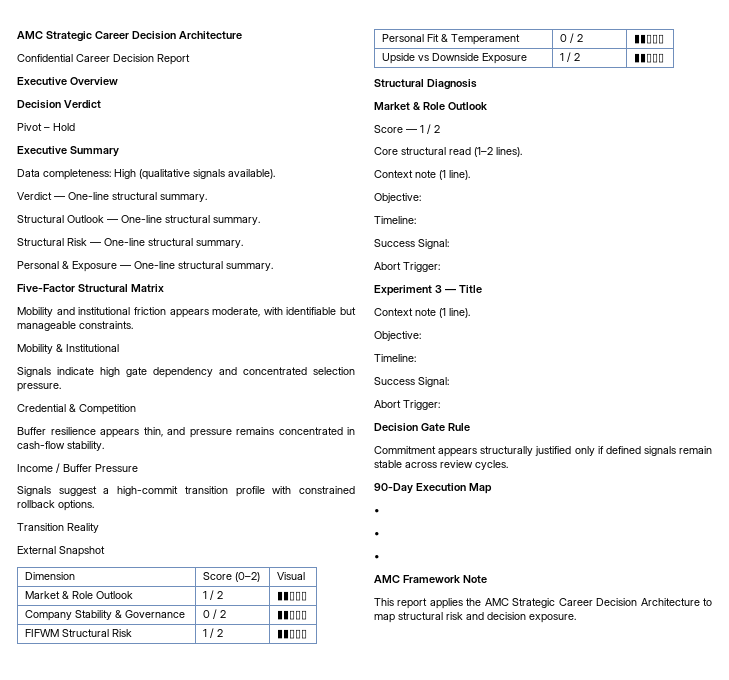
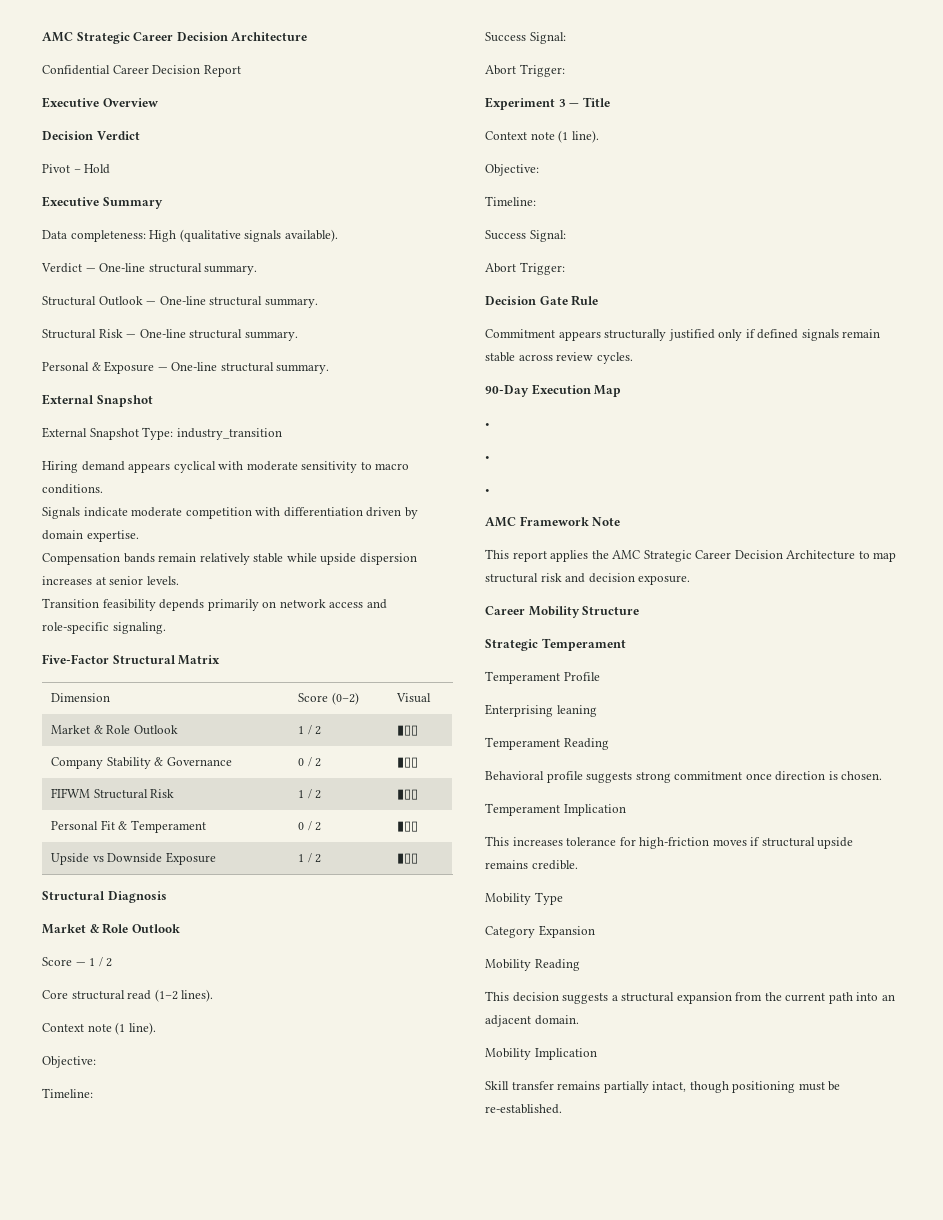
  Personal & Exposure — One-line structural summary.
+ External Snapshot
+ External Snapshot Type: industry_transition
+ Hiring demand appears cyclical with moderate sensitivity to macro conditions.
+ Signals indicate moderate competition with differentiation driven by domain expertise.
+ Compensation bands remain relatively stable while upside dispersion increases at senior levels.
+ Transition feasibility depends primarily on network access and role-specific signaling.
  Five-Factor Structural Matrix
- Mobility and institutional friction appears moderate, with identifiable but manageable constraints.
- Mobility & Institutional
- Signals indicate high gate dependency and concentrated selection pressure.
- Credential & Competition
- Buffer resilience appears thin, and pressure remains concentrated in cash-flow stability.
- Income / Buffer Pressure
- Signals suggest a high-commit transition profile with constrained rollback options.
- Transition Reality
- External Snapshot
- Market & Role Outlook | 1 / 2 | ▮▮▯▯▯
+ Market & Role Outlook | 1 / 2 | ▮▯▯
- Company Stability & Governance | 0 / 2 | ▮▮▯▯▯
+ Company Stability & Governance | 0 / 2 | ▮▯▯
- FIFWM Structural Risk | 1 / 2 | ▮▮▯▯▯
+ FIFWM Structural Risk | 1 / 2 | ▮▯▯
- Personal Fit & Temperament | 0 / 2 | ▮▮▯▯▯
+ Personal Fit & Temperament | 0 / 2 | ▮▯▯
- Upside vs Downside Exposure | 1 / 2 | ▮▮▯▯▯
+ Upside vs Downside Exposure | 1 / 2 | ▮▯▯
+ Career Mobility Structure
+ Strategic Temperament
+ Temperament Profile
+ Enterprising leaning
+ Temperament Reading
+ Behavioral profile suggests strong commitment once direction is chosen.
+ Temperament Implication
+ This increases tolerance for high-friction moves if structural upside remains credible.
+ Mobility Type
+ Category Expansion
+ Mobility Reading
+ This decision suggests a structural expansion from the current path into an adjacent domain.
+ Mobility Implication
+ Skill transfer remains partially intact, though positioning must be re-established.

